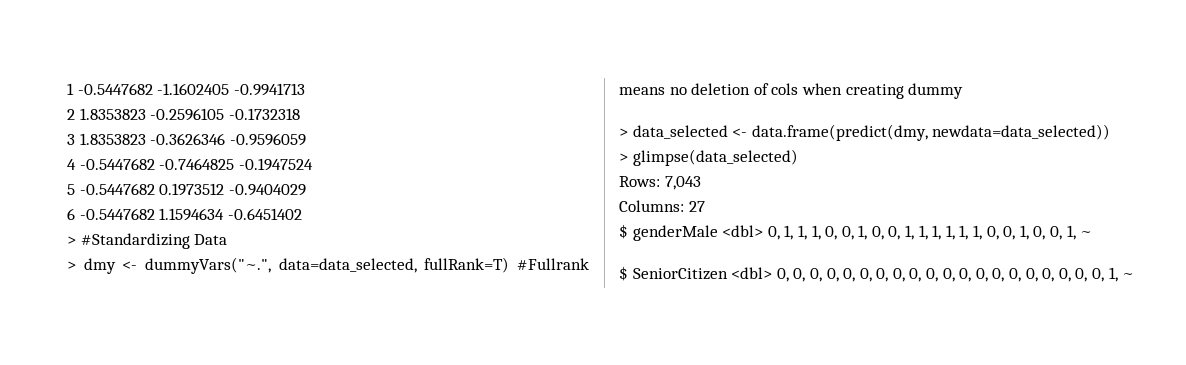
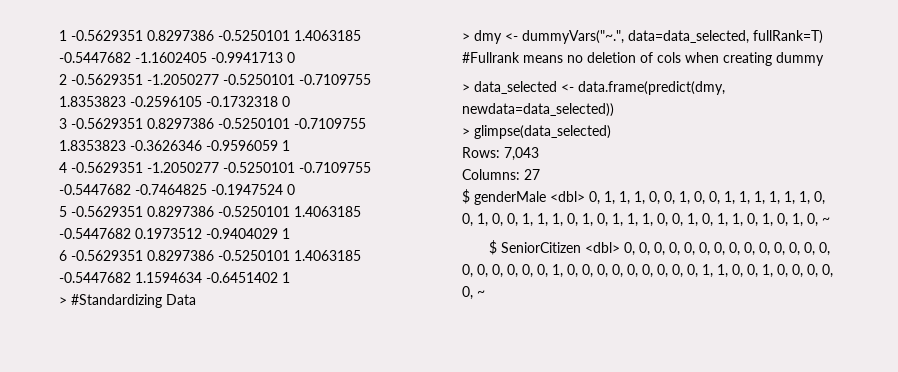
- 1 -0.5447682 -1.1602405 -0.9941713
+ 1 -0.5629351 0.8297386 -0.5250101 1.4063185 -0.5447682 -1.1602405 -0.9941713 0
- 2 1.8353823 -0.2596105 -0.1732318
+ 2 -0.5629351 -1.2050277 -0.5250101 -0.7109755 1.8353823 -0.2596105 -0.1732318 0
- 3 1.8353823 -0.3626346 -0.9596059
+ 3 -0.5629351 0.8297386 -0.5250101 -0.7109755 1.8353823 -0.3626346 -0.9596059 1
- 4 -0.5447682 -0.7464825 -0.1947524
+ 4 -0.5629351 -1.2050277 -0.5250101 -0.7109755 -0.5447682 -0.7464825 -0.1947524 0
- 5 -0.5447682 0.1973512 -0.9404029
+ 5 -0.5629351 0.8297386 -0.5250101 1.4063185 -0.5447682 0.1973512 -0.9404029 1
- 6 -0.5447682 1.1594634 -0.6451402
+ 6 -0.5629351 0.8297386 -0.5250101 1.4063185 -0.5447682 1.1594634 -0.6451402 1
- $ genderMale <dbl> 0, 1, 1, 1, 0, 0, 1, 0, 0, 1, 1, 1, 1, 1, 1, 0, 0, 1, 0, 0, 1, ~
+ $ genderMale <dbl> 0, 1, 1, 1, 0, 0, 1, 0, 0, 1, 1, 1, 1, 1, 1, 0, 0, 1, 0, 0, 1, 1, 1, 0, 1, 0, 1, 1, 1, 0, 0, 1, 0, 1, 1, 0, 1, 0, 1, 0, ~
- $ SeniorCitizen <dbl> 0, 0, 0, 0, 0, 0, 0, 0, 0, 0, 0, 0, 0, 0, 0, 0, 0, 0, 0, 0, 1, ~
+ $ SeniorCitizen <dbl> 0, 0, 0, 0, 0, 0, 0, 0, 0, 0, 0, 0, 0, 0, 0, 0, 0, 0, 0, 0, 1, 0, 0, 0, 0, 0, 0, 0, 0, 0, 1, 1, 0, 0, 1, 0, 0, 0, 0, 0, ~

